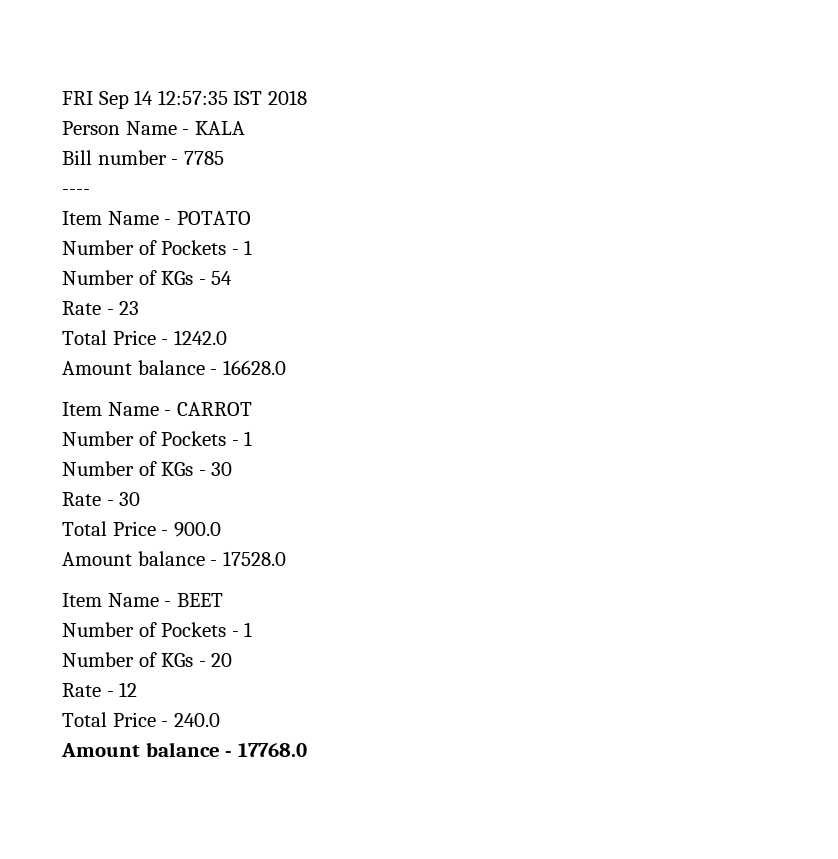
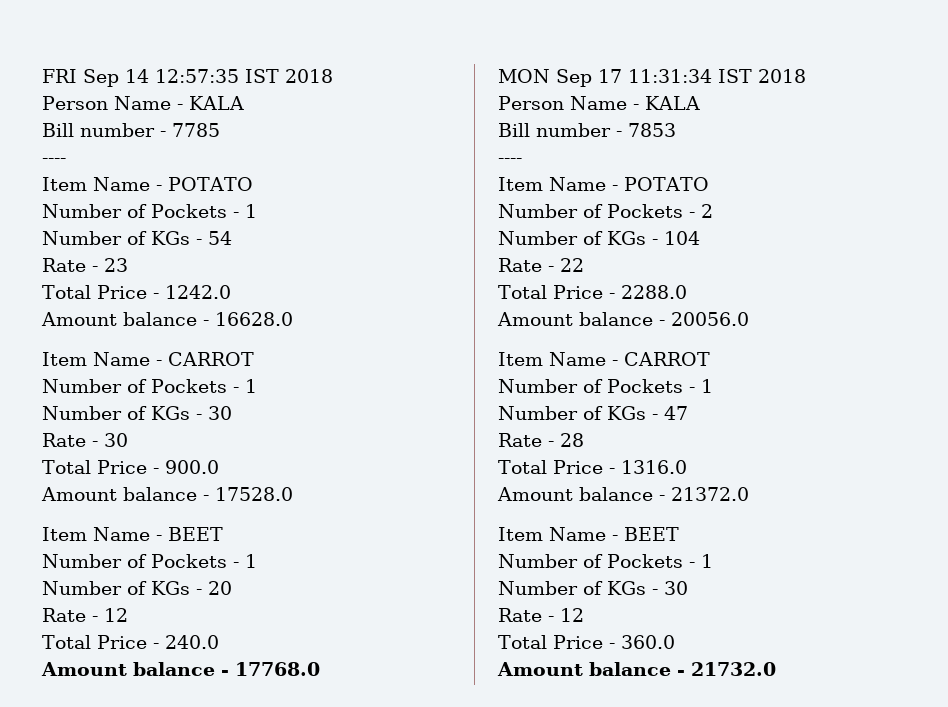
+ MON Sep 17 11:31:34 IST 2018
+ Person Name - KALA
+ Bill number - 7853
+ ----
+ Item Name - POTATO
+ Number of Pockets - 2
+ Number of KGs - 104
+ Rate - 22
+ Total Price - 2288.0
+ Amount balance - 20056.0
+ Item Name - CARROT
+ Number of Pockets - 1
+ Number of KGs - 47
+ Rate - 28
+ Total Price - 1316.0
+ Amount balance - 21372.0
+ Item Name - BEET
+ Number of Pockets - 1
+ Number of KGs - 30
+ Rate - 12
+ Total Price - 360.0
+ Amount balance - 21732.0

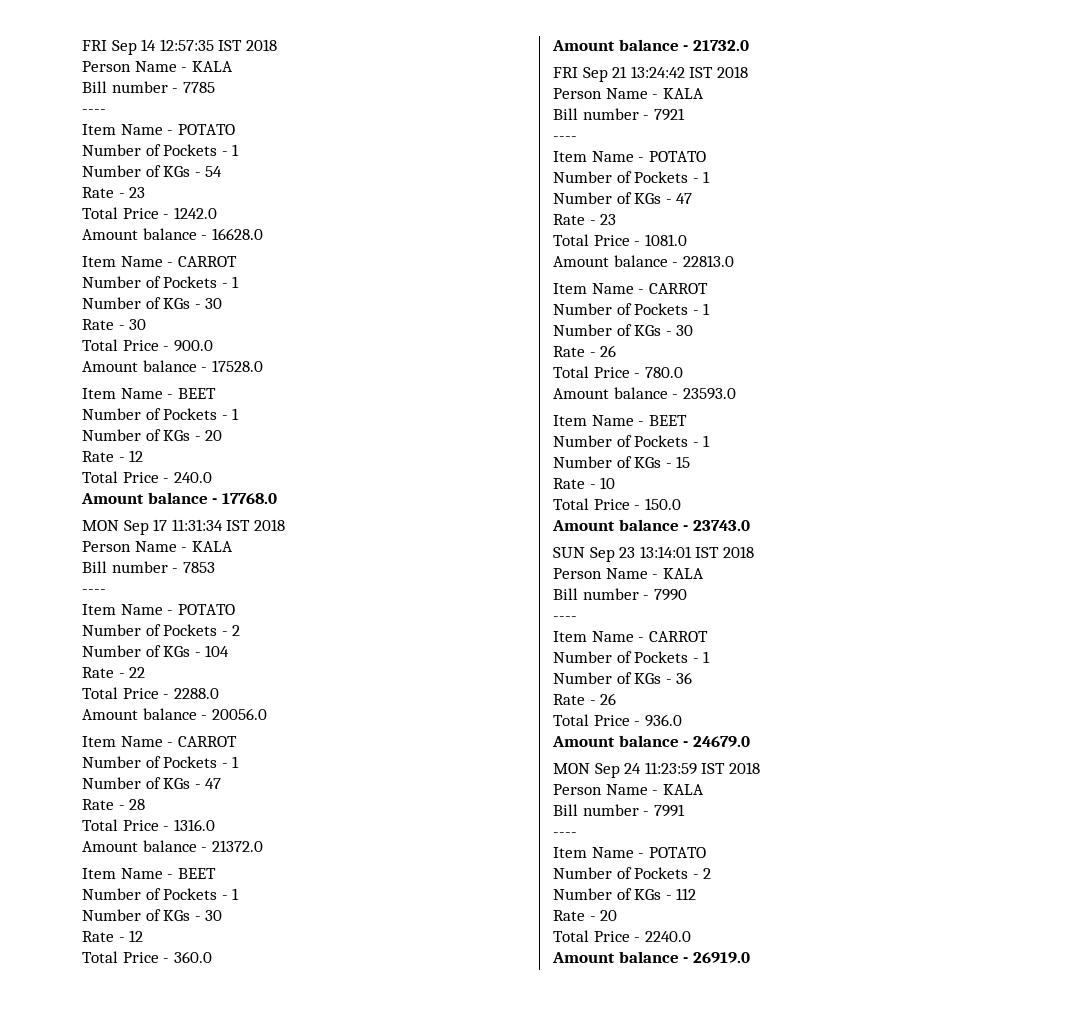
+ FRI Sep 21 13:24:42 IST 2018
+ Person Name - KALA
+ Bill number - 7921
+ ----
+ Item Name - POTATO
+ Number of Pockets - 1
+ Number of KGs - 47
+ Rate - 23
+ Total Price - 1081.0
+ Amount balance - 22813.0
+ Item Name - CARROT
+ Number of Pockets - 1
+ Number of KGs - 30
+ Rate - 26
+ Total Price - 780.0
+ Amount balance - 23593.0
+ Item Name - BEET
+ Number of Pockets - 1
+ Number of KGs - 15
+ Rate - 10
+ Total Price - 150.0
+ Amount balance - 23743.0
+ SUN Sep 23 13:14:01 IST 2018
+ Person Name - KALA
+ Bill number - 7990
+ ----
+ Item Name - CARROT
+ Number of Pockets - 1
+ Number of KGs - 36
+ Rate - 26
+ Total Price - 936.0
+ Amount balance - 24679.0
+ MON Sep 24 11:23:59 IST 2018
+ Person Name - KALA
+ Bill number - 7991
+ ----
+ Item Name - POTATO
+ Number of Pockets - 2
+ Number of KGs - 112
+ Rate - 20
+ Total Price - 2240.0
+ Amount balance - 26919.0

